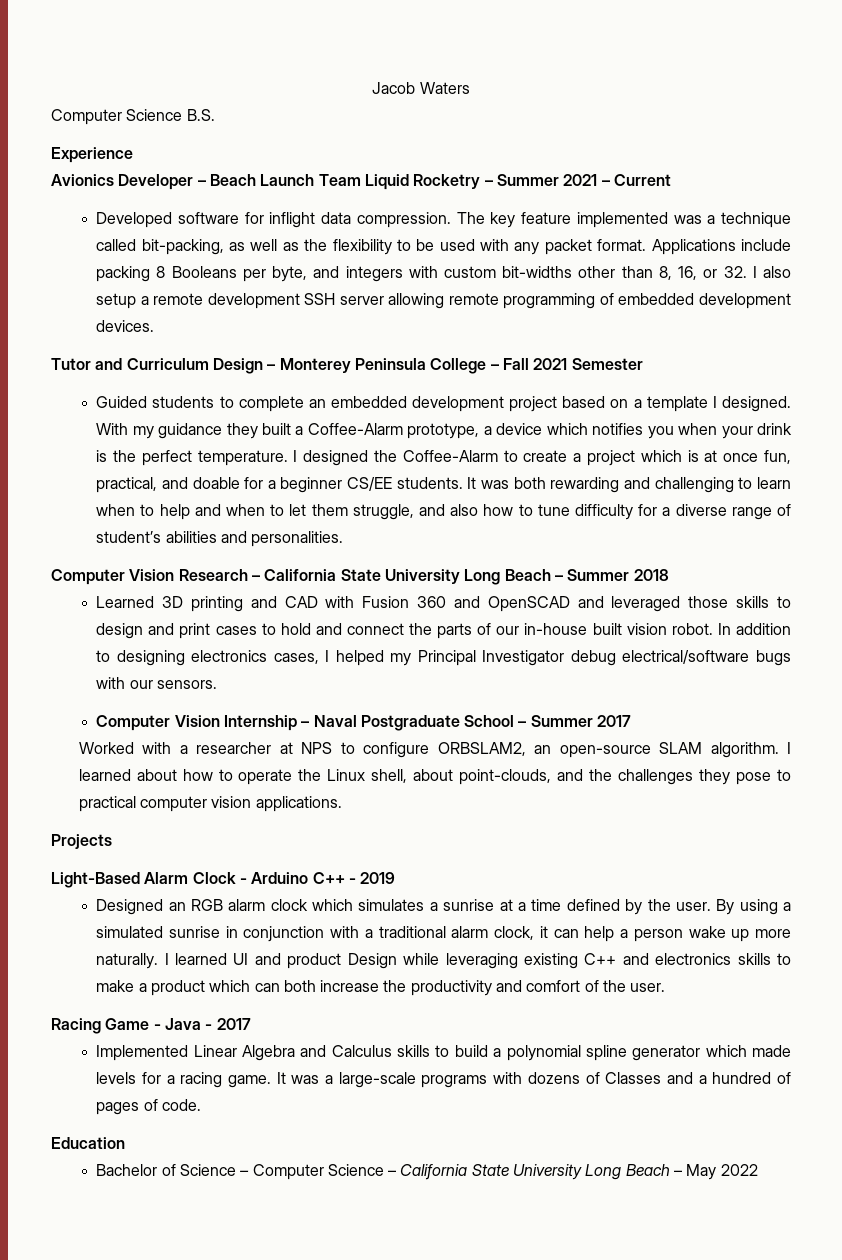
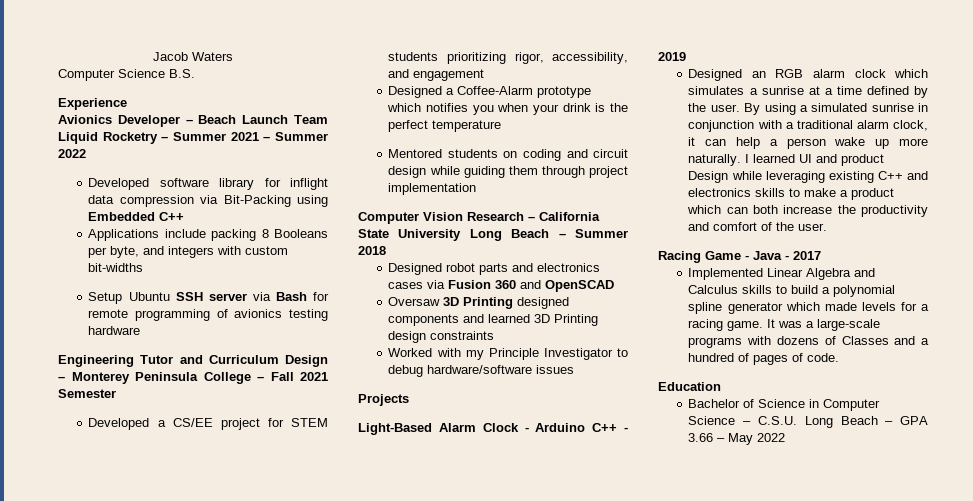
- Avionics Developer – Beach Launch Team Liquid Rocketry – Summer 2021 – Current
+ Avionics Developer – Beach Launch Team Liquid Rocketry – Summer 2021 – Summer 2022
- Developed software for inflight data compression. The key feature implemented was a technique called bit-packing, as well as the flexibility to be used with any packet format. Applications include packing 8 Booleans per byte, and integers with custom bit-widths other than 8, 16, or 32. I also setup a remote development SSH server allowing remote programming of embedded development devices.
- Tutor and Curriculum Design – Monterey Peninsula College – Fall 2021 Semester
+ Developed software library for inflight data compression via Bit-Packing using Embedded C++
+ Applications include packing 8 Booleans per byte, and integers with custom bit-widths
+ Setup Ubuntu SSH server via Bash for remote programming of avionics testing hardware
+ Engineering Tutor and Curriculum Design – Monterey Peninsula College – Fall 2021 Semester
- Guided students to complete an embedded development project based on a template I designed. With my guidance they built a Coffee-Alarm prototype, a device which notifies you when your drink is the perfect temperature. I designed the Coffee-Alarm to create a project which is at once fun, practical, and doable for a beginner CS/EE students. It was both rewarding and challenging to learn when to help and when to let them struggle, and also how to tune difficulty for a diverse range of student’s abilities and personalities.
+ Developed a CS/EE project for STEM students prioritizing rigor, accessibility, and engagement
+ Designed a Coffee-Alarm prototype which notifies you when your drink is the perfect temperature
+ Mentored students on coding and circuit design while guiding them through project implementation
- Learned 3D printing and CAD with Fusion 360 and OpenSCAD and leveraged those skills to design and print cases to hold and connect the parts of our in-house built vision robot. In addition to designing electronics cases, I helped my Principal Investigator debug electrical/software bugs with our sensors.
- Computer Vision Internship – Naval Postgraduate School – Summer 2017
- Worked with a researcher at NPS to configure ORBSLAM2, an open-source SLAM algorithm. I learned about how to operate the Linux shell, about point-clouds, and the challenges they pose to practical computer vision applications.
+ Designed robot parts and electronics cases via Fusion 360 and OpenSCAD
+ Oversaw 3D Printing designed components and learned 3D Printing design constraints
+ Worked with my Principle Investigator to debug hardware/software issues
- Bachelor of Science – Computer Science – California State University Long Beach – May 2022
+ Bachelor of Science in Computer Science – C.S.U. Long Beach – GPA 3.66 – May 2022

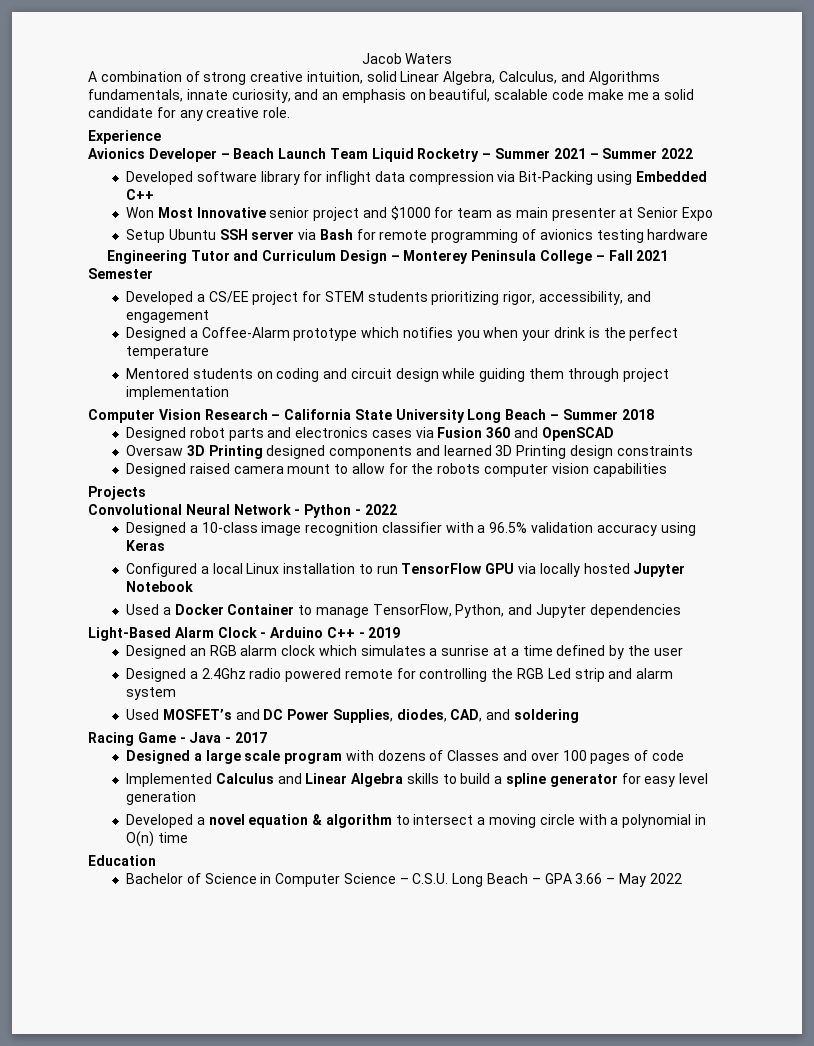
- Computer Science B.S.
+ A combination of strong creative intuition, solid Linear Algebra, Calculus, and Algorithms fundamentals, innate curiosity, and an emphasis on beautiful, scalable code make me a solid candidate for any creative role.
- Applications include packing 8 Booleans per byte, and integers with custom bit-widths
+ Won Most Innovative senior project and $1000 for team as main presenter at Senior Expo
- Worked with my Principle Investigator to debug hardware/software issues
+ Designed raised camera mount to allow for the robots computer vision capabilities
  Projects
+ Convolutional Neural Network - Python - 2022
+ Designed a 10-class image recognition classifier with a 96.5% validation accuracy using Keras
+ Configured a local Linux installation to run TensorFlow GPU via locally hosted Jupyter Notebook
+ Used a Docker Container to manage TensorFlow, Python, and Jupyter dependencies
- Designed an RGB alarm clock which simulates a sunrise at a time defined by the user. By using a simulated sunrise in conjunction with a traditional alarm clock, it can help a person wake up more naturally. I learned UI and product Design while leveraging existing C++ and electronics skills to make a product which can both increase the productivity and comfort of the user.
+ Designed an RGB alarm clock which simulates a sunrise at a time defined by the user
+ Designed a 2.4Ghz radio powered remote for controlling the RGB Led strip and alarm system
+ Used MOSFET’s and DC Power Supplies, diodes, CAD, and soldering
- Implemented Linear Algebra and Calculus skills to build a polynomial spline generator which made levels for a racing game. It was a large-scale programs with dozens of Classes and a hundred of pages of code.
+ Designed a large scale program with dozens of Classes and over 100 pages of code
+ Implemented Calculus and Linear Algebra skills to build a spline generator for easy level generation
+ Developed a novel equation & algorithm to intersect a moving circle with a polynomial in O(n) time

